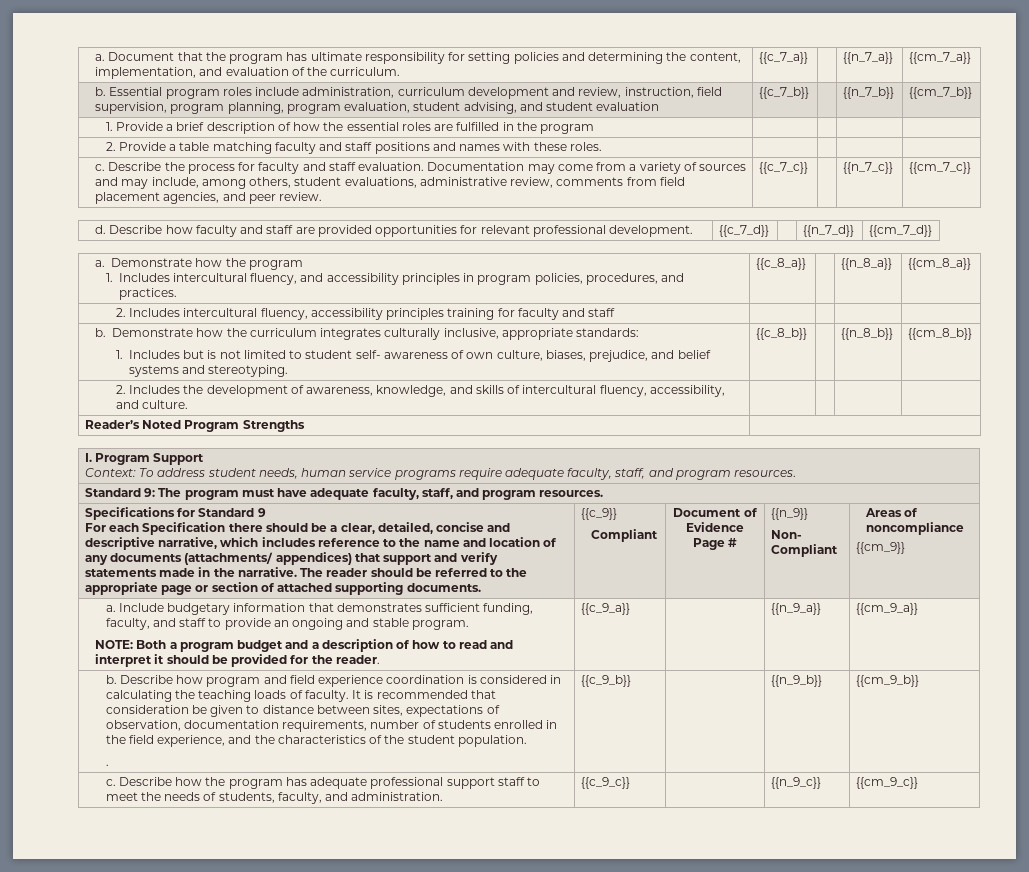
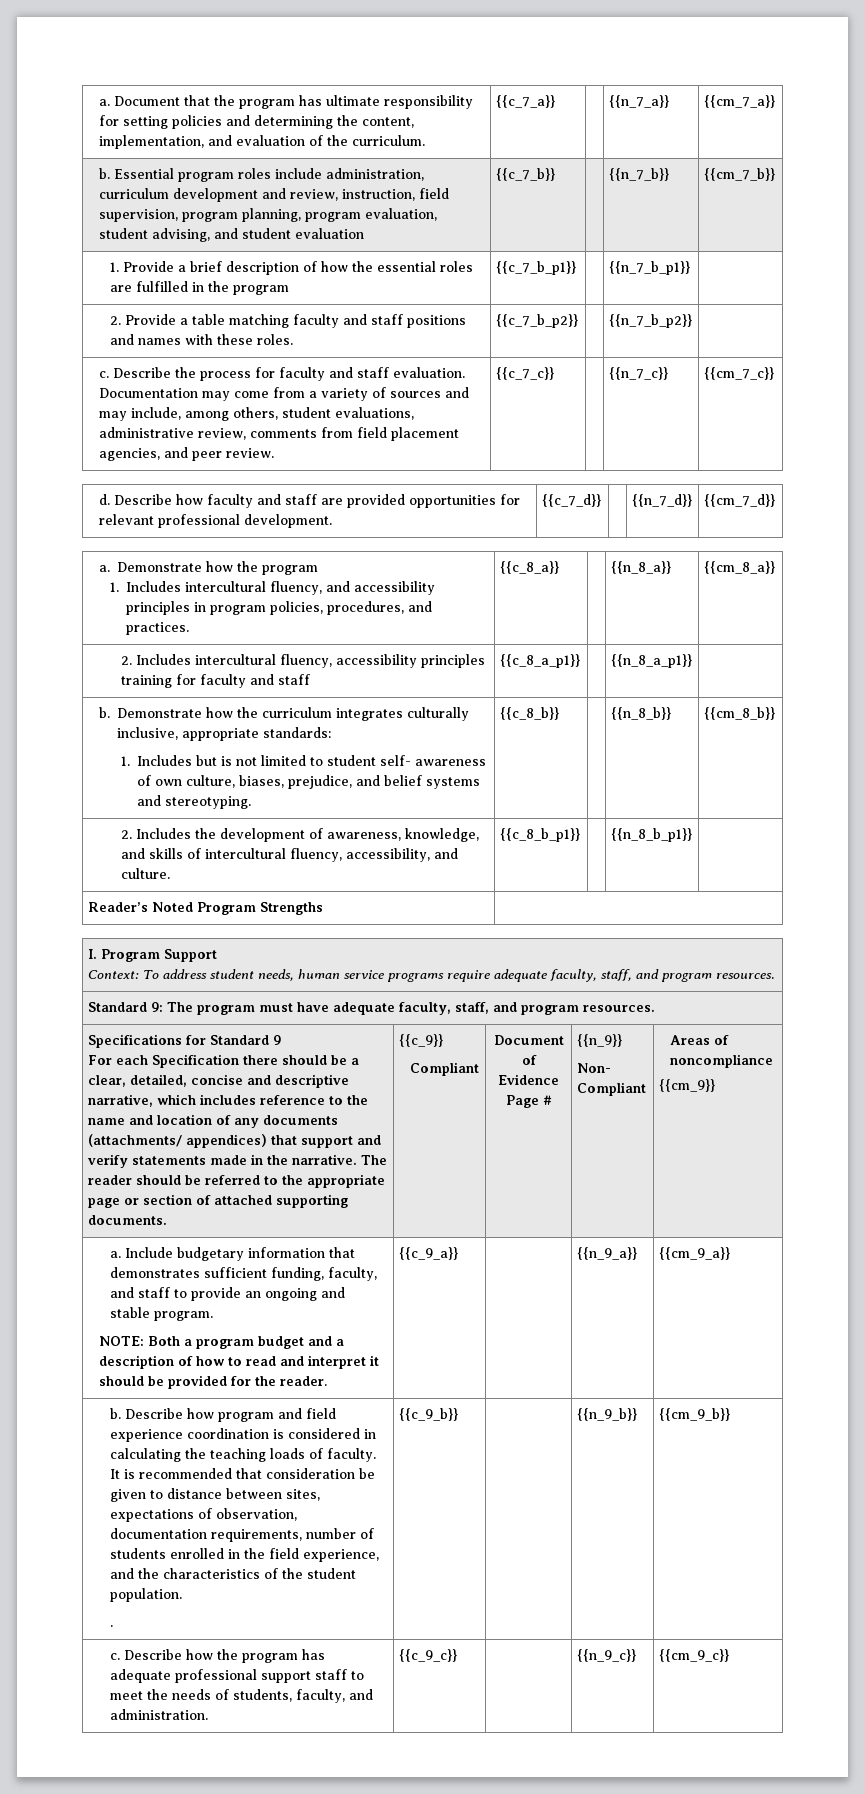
- 1. Provide a brief description of how the essential roles are fulfilled in the program | | | |
+ 1. Provide a brief description of how the essential roles are fulfilled in the program | {{c_7_b_p1}} | | {{n_7_b_p1}} |
- 2. Provide a table matching faculty and staff positions and names with these roles. | | | |
+ 2. Provide a table matching faculty and staff positions and names with these roles. | {{c_7_b_p2}} | | {{n_7_b_p2}} |
- 2. Includes intercultural fluency, accessibility principles training for faculty and staff | | | |
+ 2. Includes intercultural fluency, accessibility principles training for faculty and staff | {{c_8_a_p1}} | | {{n_8_a_p1}} |
- 2. Includes the development of awareness, knowledge, and skills of intercultural fluency, accessibility, and culture. | | | |
+ 2. Includes the development of awareness, knowledge, and skills of intercultural fluency, accessibility, and culture. | {{c_8_b_p1}} | | {{n_8_b_p1}} |

